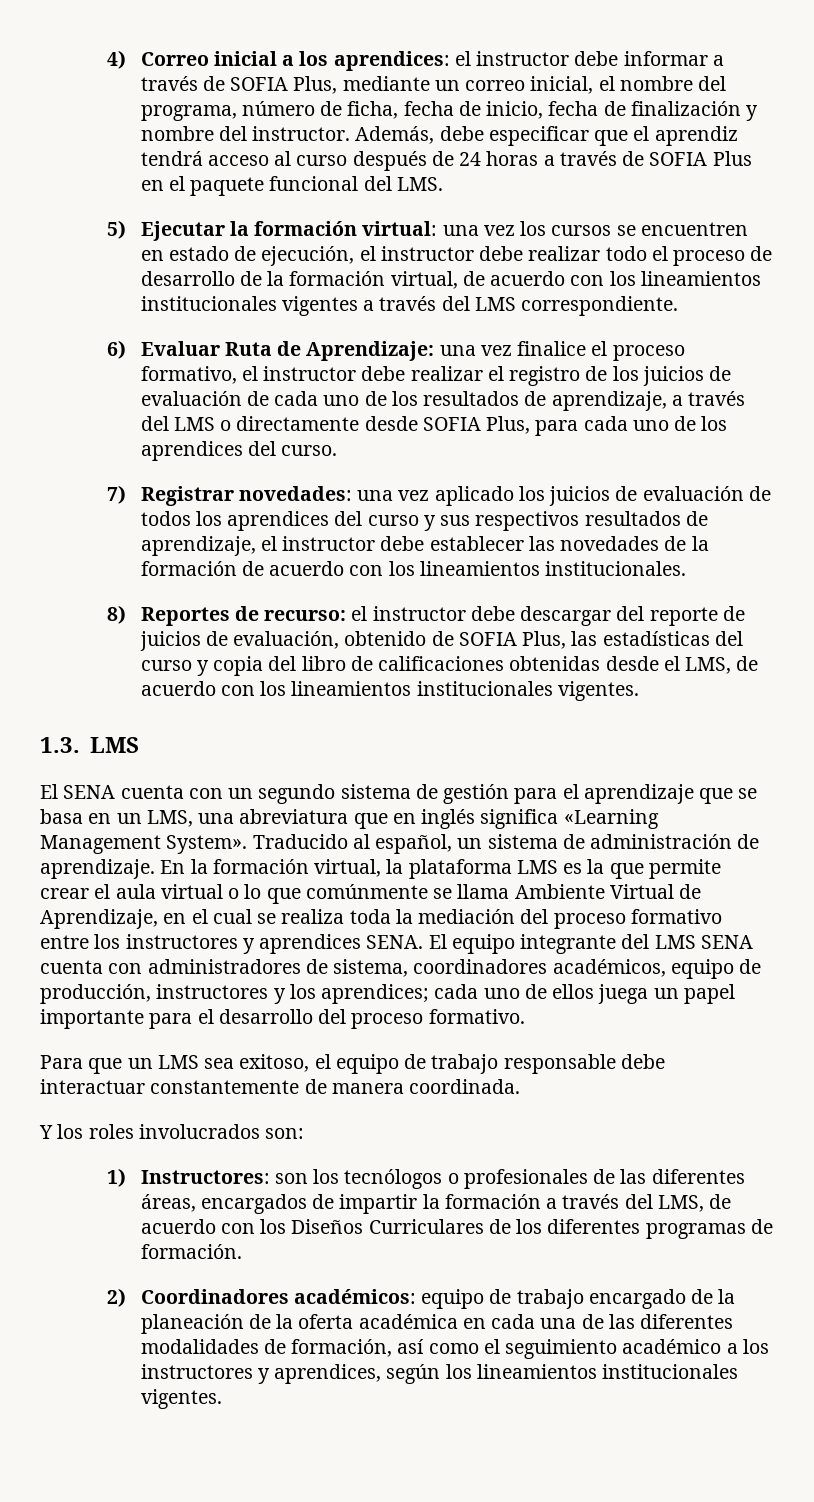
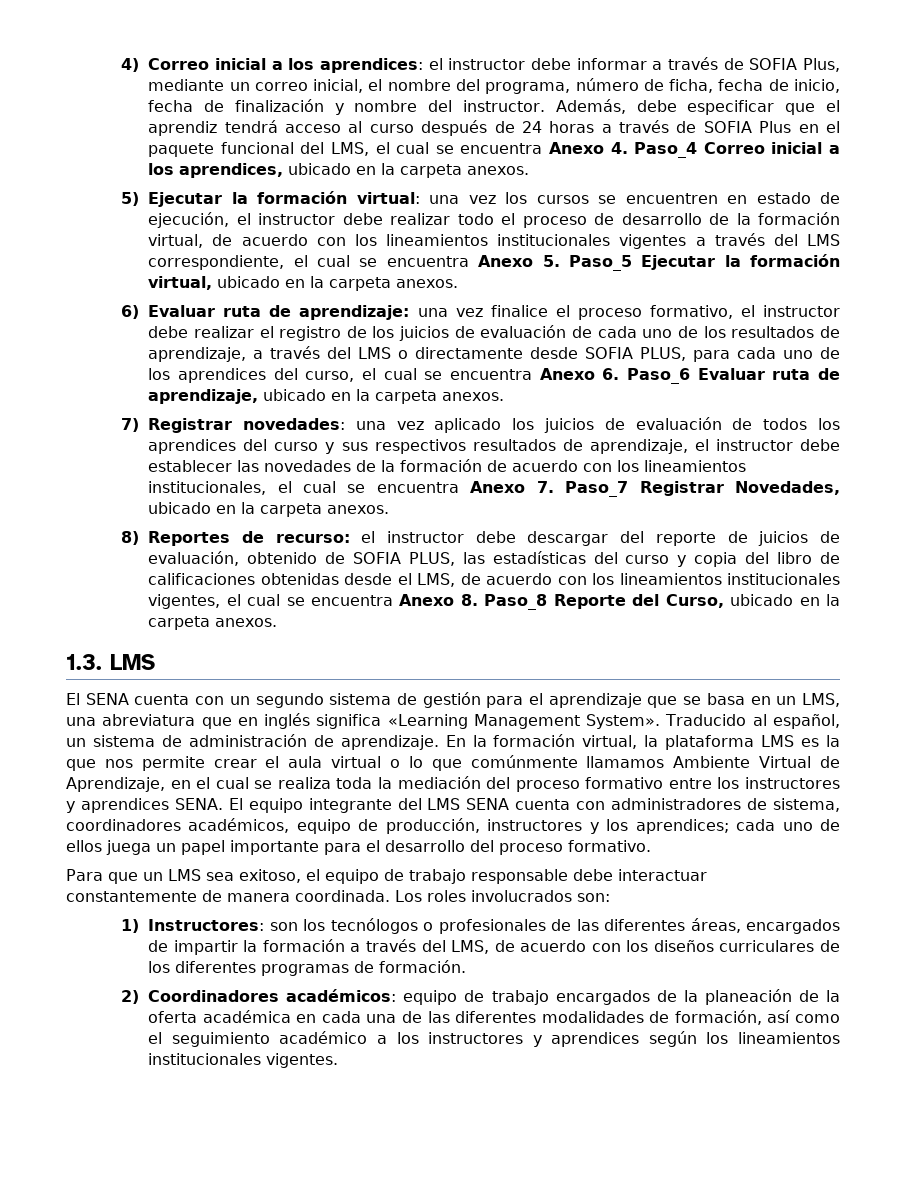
- Además, debe especificar que el aprendiz tendrá acceso al curso después de 24 horas a través de SOFIA Plus en el paquete funcional del LMS.
+ Además, debe especificar que el aprendiz tendrá acceso al curso después de 24 horas a través de SOFIA Plus en el paquete funcional del LMS, el cual se encuentra Anexo 4. Paso_4 Correo inicial a los aprendices, ubicado en la carpeta anexos.
- 5) Ejecutar la formación virtual: una vez los cursos se encuentren en estado de ejecución, el instructor debe realizar todo el proceso de desarrollo de la formación virtual, de acuerdo con los lineamientos institucionales vigentes a través del LMS correspondiente.
+ 5) Ejecutar la formación virtual: una vez los cursos se encuentren en estado de ejecución, el instructor debe realizar todo el proceso de desarrollo de la formación virtual, de acuerdo con los lineamientos institucionales vigentes a través del LMS correspondiente, el cual se encuentra Anexo 5. Paso_5 Ejecutar la formación virtual, ubicado en la carpeta anexos.
- 6) Evaluar Ruta de Aprendizaje: una vez finalice el proceso formativo, el instructor debe realizar el registro de los juicios de evaluación de cada uno de los resultados de aprendizaje, a través del LMS o directamente desde SOFIA Plus, para cada uno de los aprendices del curso.
+ 6) Evaluar ruta de aprendizaje: una vez finalice el proceso formativo, el instructor debe realizar el registro de los juicios de evaluación de cada uno de los resultados de aprendizaje, a través del LMS o directamente desde SOFIA PLUS, para cada uno de los aprendices del curso, el cual se encuentra Anexo 6. Paso_6 Evaluar ruta de aprendizaje, ubicado en la carpeta anexos.
- 7) Registrar novedades: una vez aplicado los juicios de evaluación de todos los aprendices del curso y sus respectivos resultados de aprendizaje, el instructor debe establecer las novedades de la formación de acuerdo con los lineamientos institucionales.
+ 7) Registrar novedades: una vez aplicado los juicios de evaluación de todos los aprendices del curso y sus respectivos resultados de aprendizaje, el instructor debe establecer las novedades de la formación de acuerdo con los lineamientos institucionales, el cual se encuentra Anexo 7. Paso_7 Registrar Novedades, ubicado en la carpeta anexos.
- 8) Reportes de recurso: el instructor debe descargar del reporte de juicios de evaluación, obtenido de SOFIA Plus, las estadísticas del curso y copia del libro de calificaciones obtenidas desde el LMS, de acuerdo con los lineamientos institucionales vigentes.
+ 8) Reportes de recurso: el instructor debe descargar del reporte de juicios de evaluación, obtenido de SOFIA PLUS, las estadísticas del curso y copia del libro de calificaciones obtenidas desde el LMS, de acuerdo con los lineamientos institucionales vigentes, el cual se encuentra Anexo 8. Paso_8 Reporte del Curso, ubicado en la carpeta anexos.
- En la formación virtual, la plataforma LMS es la que permite crear el aula virtual o lo que comúnmente se llama Ambiente Virtual de Aprendizaje, en el cual se realiza toda la mediación del proceso formativo entre los instructores y aprendices SENA.
+ En la formación virtual, la plataforma LMS es la que nos permite crear el aula virtual o lo que comúnmente llamamos Ambiente Virtual de Aprendizaje, en el cual se realiza toda la mediación del proceso formativo entre los instructores y aprendices SENA.
- Para que un LMS sea exitoso, el equipo de trabajo responsable debe interactuar constantemente de manera coordinada.
- Y los roles involucrados son:
+ Para que un LMS sea exitoso, el equipo de trabajo responsable debe interactuar constantemente de manera coordinada. Los roles involucrados son:
- 1) Instructores: son los tecnólogos o profesionales de las diferentes áreas, encargados de impartir la formación a través del LMS, de acuerdo con los Diseños Curriculares de los diferentes programas de formación.
+ 1) Instructores: son los tecnólogos o profesionales de las diferentes áreas, encargados de impartir la formación a través del LMS, de acuerdo con los diseños curriculares de los diferentes programas de formación.
- 2) Coordinadores académicos: equipo de trabajo encargado de la planeación de la oferta académica en cada una de las diferentes modalidades de formación, así como el seguimiento académico a los instructores y aprendices, según los lineamientos institucionales vigentes.
+ 2) Coordinadores académicos: equipo de trabajo encargados de la planeación de la oferta académica en cada una de las diferentes modalidades de formación, así como el seguimiento académico a los instructores y aprendices según los lineamientos institucionales vigentes.

